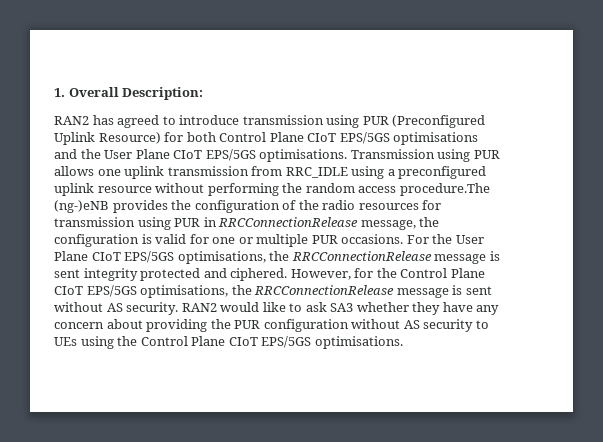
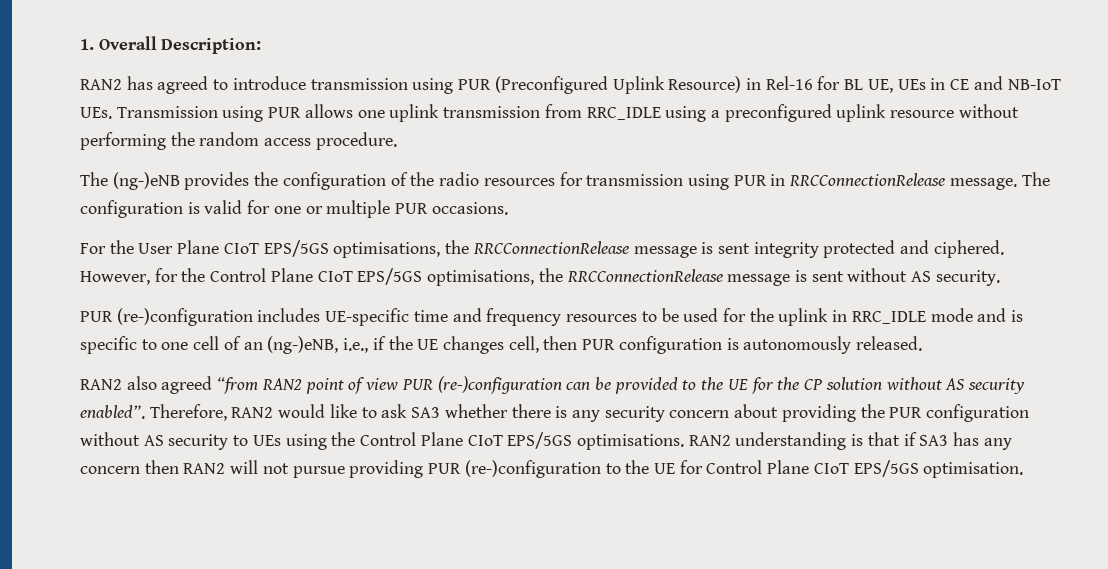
- RAN2 has agreed to introduce transmission using PUR (Preconfigured Uplink Resource) for both Control Plane CIoT EPS/5GS optimisations and the User Plane CIoT EPS/5GS optimisations. Transmission using PUR allows one uplink transmission from RRC_IDLE using a preconfigured uplink resource without performing the random access procedure.The (ng-)eNB provides the configuration of the radio resources for transmission using PUR in RRCConnectionRelease message, the configuration is valid for one or multiple PUR occasions. For the User Plane CIoT EPS/5GS optimisations, the RRCConnectionRelease message is sent integrity protected and ciphered.
+ RAN2 has agreed to introduce transmission using PUR (Preconfigured Uplink Resource) in Rel-16 for BL UE, UEs in CE and NB-IoT UEs. Transmission using PUR allows one uplink transmission from RRC_IDLE using a preconfigured uplink resource without performing the random access procedure.
+ The (ng-)eNB provides the configuration of the radio resources for transmission using PUR in RRCConnectionRelease message. The configuration is valid for one or multiple PUR occasions.
+ For the User Plane CIoT EPS/5GS optimisations, the RRCConnectionRelease message is sent integrity protected and ciphered.
- However, for the Control Plane CIoT EPS/5GS optimisations, the RRCConnectionRelease message is sent without AS security. RAN2 would like to ask SA3 whether they have any concern about providing the PUR configuration without AS security to UEs using the Control Plane CIoT EPS/5GS optimisations.
+ However, for the Control Plane CIoT EPS/5GS optimisations, the RRCConnectionRelease message is sent without AS security.
+ PUR (re-)configuration includes UE-specific time and frequency resources to be used for the uplink in RRC_IDLE mode and is specific to one cell of an (ng-)eNB, i.e., if the UE changes cell, then PUR configuration is autonomously released.
+ RAN2 also agreed “from RAN2 point of view PUR (re-)configuration can be provided to the UE for the CP solution without AS security enabled”. Therefore, RAN2 would like to ask SA3 whether there is any security concern about providing the PUR configuration without AS security to UEs using the Control Plane CIoT EPS/5GS optimisations.
+ RAN2 understanding is that if SA3 has any concern then RAN2 will not pursue providing PUR (re-)configuration to the UE for Control Plane CIoT EPS/5GS optimisation.

